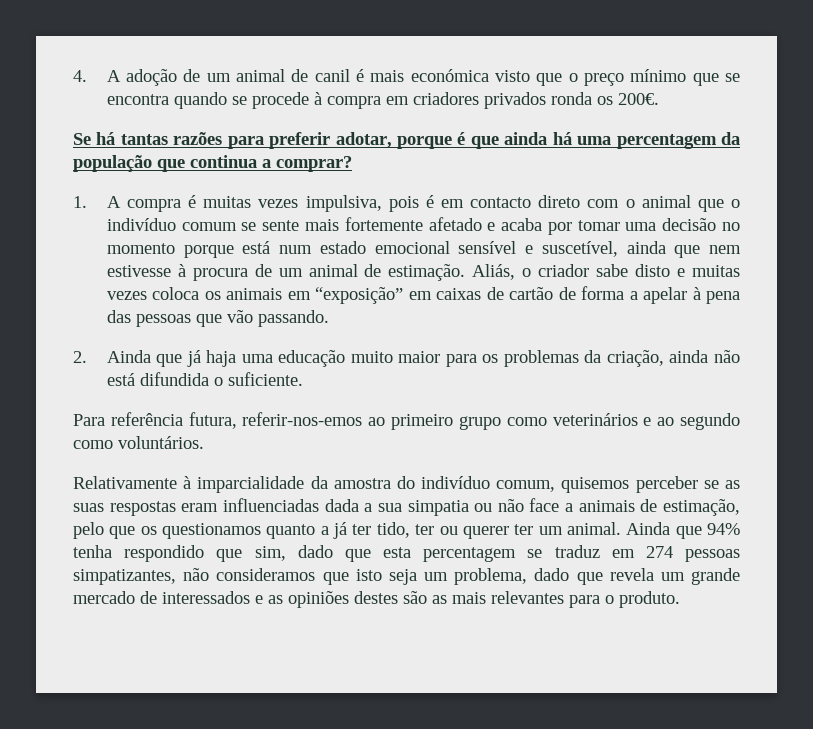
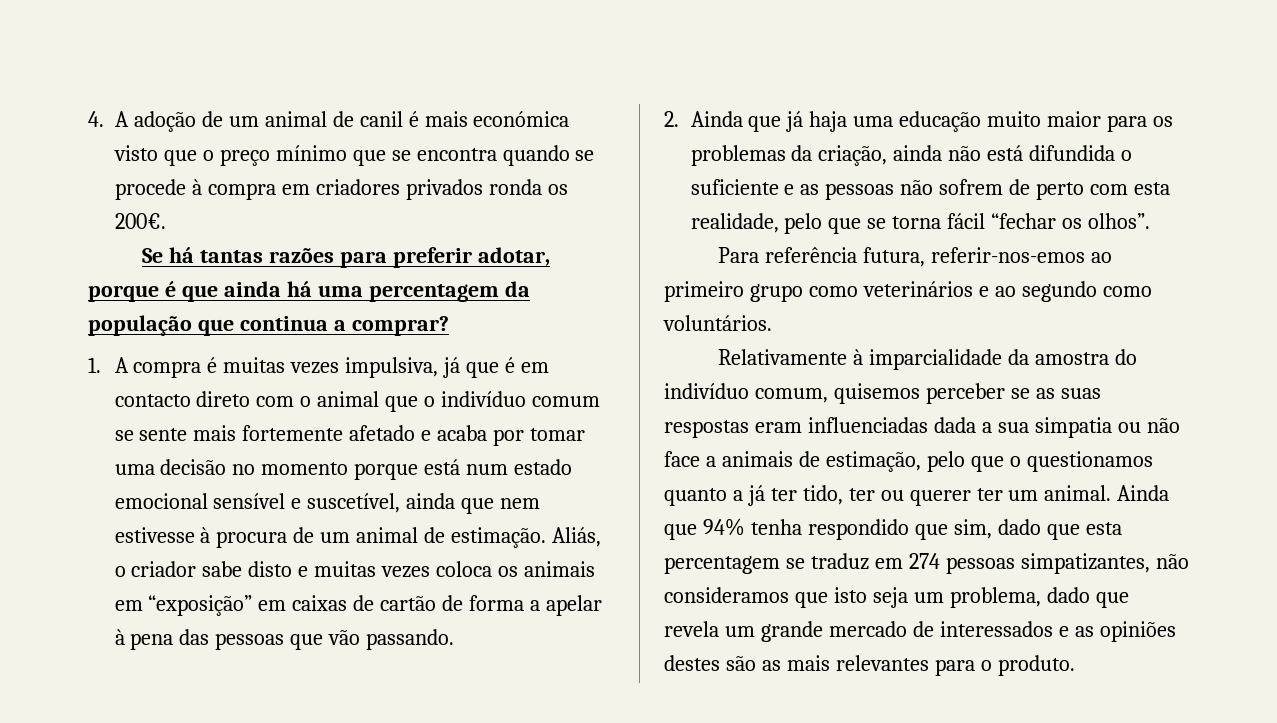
- 1. A compra é muitas vezes impulsiva, pois é em contacto direto com o animal que o indivíduo comum se sente mais fortemente afetado e acaba por tomar uma decisão no momento porque está num estado emocional sensível e suscetível, ainda que nem estivesse à procura de um animal de estimação.
+ 1. A compra é muitas vezes impulsiva, já que é em contacto direto com o animal que o indivíduo comum se sente mais fortemente afetado e acaba por tomar uma decisão no momento porque está num estado emocional sensível e suscetível, ainda que nem estivesse à procura de um animal de estimação.
- 2. Ainda que já haja uma educação muito maior para os problemas da criação, ainda não está difundida o suficiente.
+ 2. Ainda que já haja uma educação muito maior para os problemas da criação, ainda não está difundida o suficiente e as pessoas não sofrem de perto com esta realidade, pelo que se torna fácil “fechar os olhos”.
- Relativamente à imparcialidade da amostra do indivíduo comum, quisemos perceber se as suas respostas eram influenciadas dada a sua simpatia ou não face a animais de estimação, pelo que os questionamos quanto a já ter tido, ter ou querer ter um animal.
+ Relativamente à imparcialidade da amostra do indivíduo comum, quisemos perceber se as suas respostas eram influenciadas dada a sua simpatia ou não face a animais de estimação, pelo que o questionamos quanto a já ter tido, ter ou querer ter um animal.

